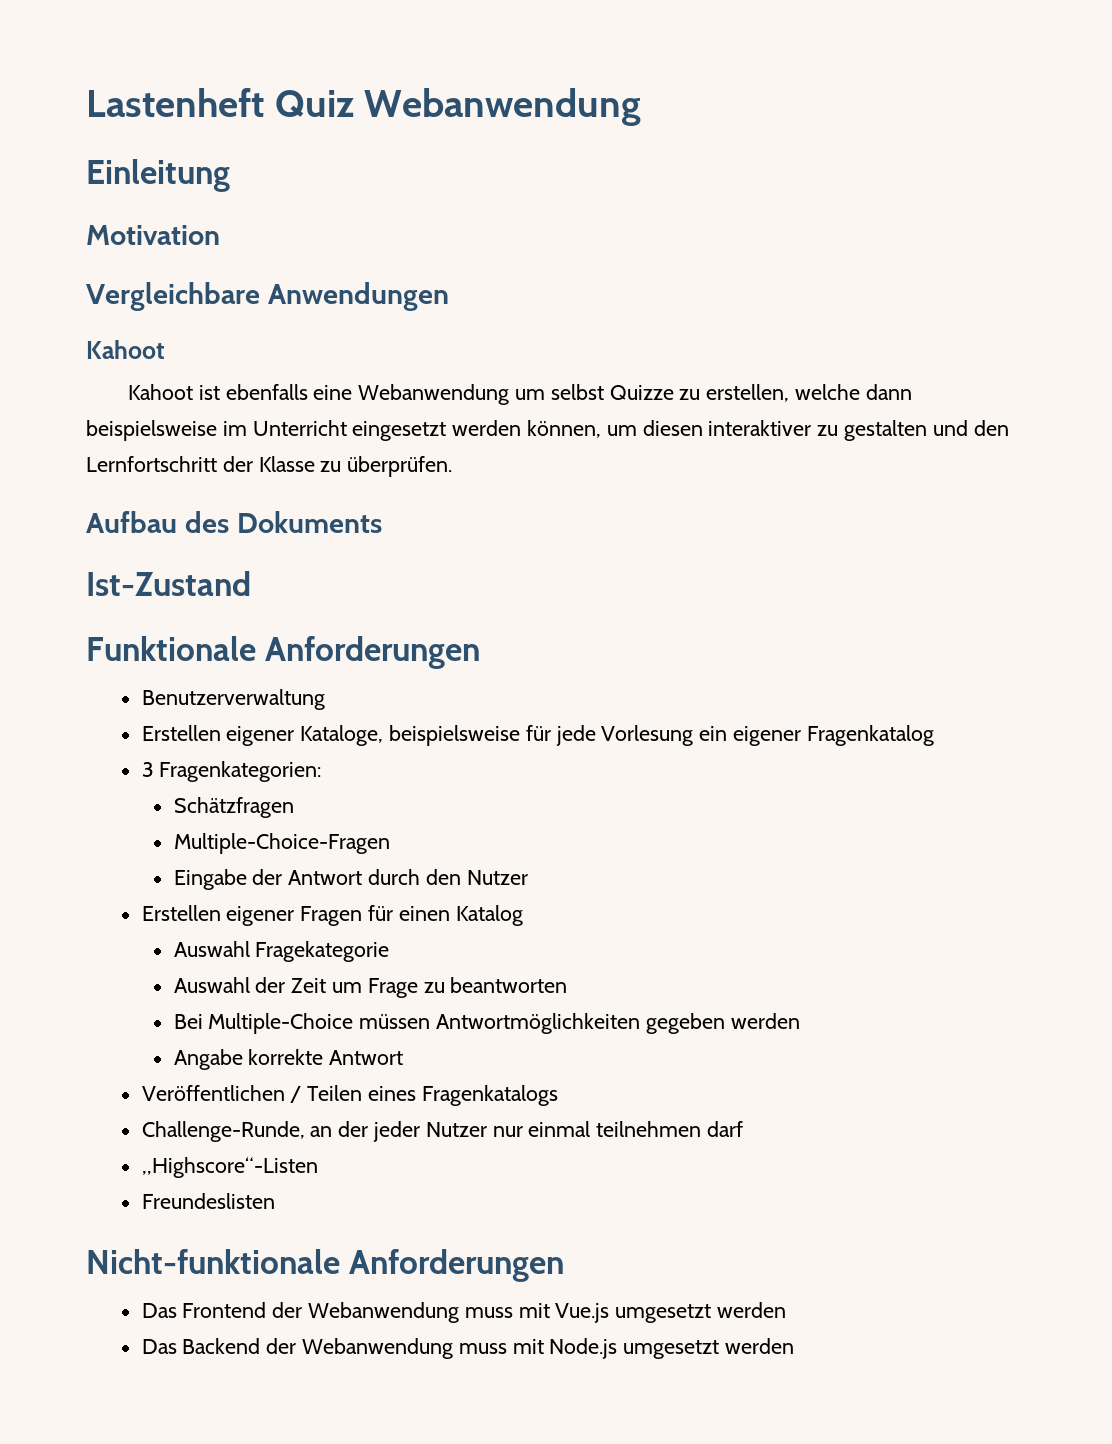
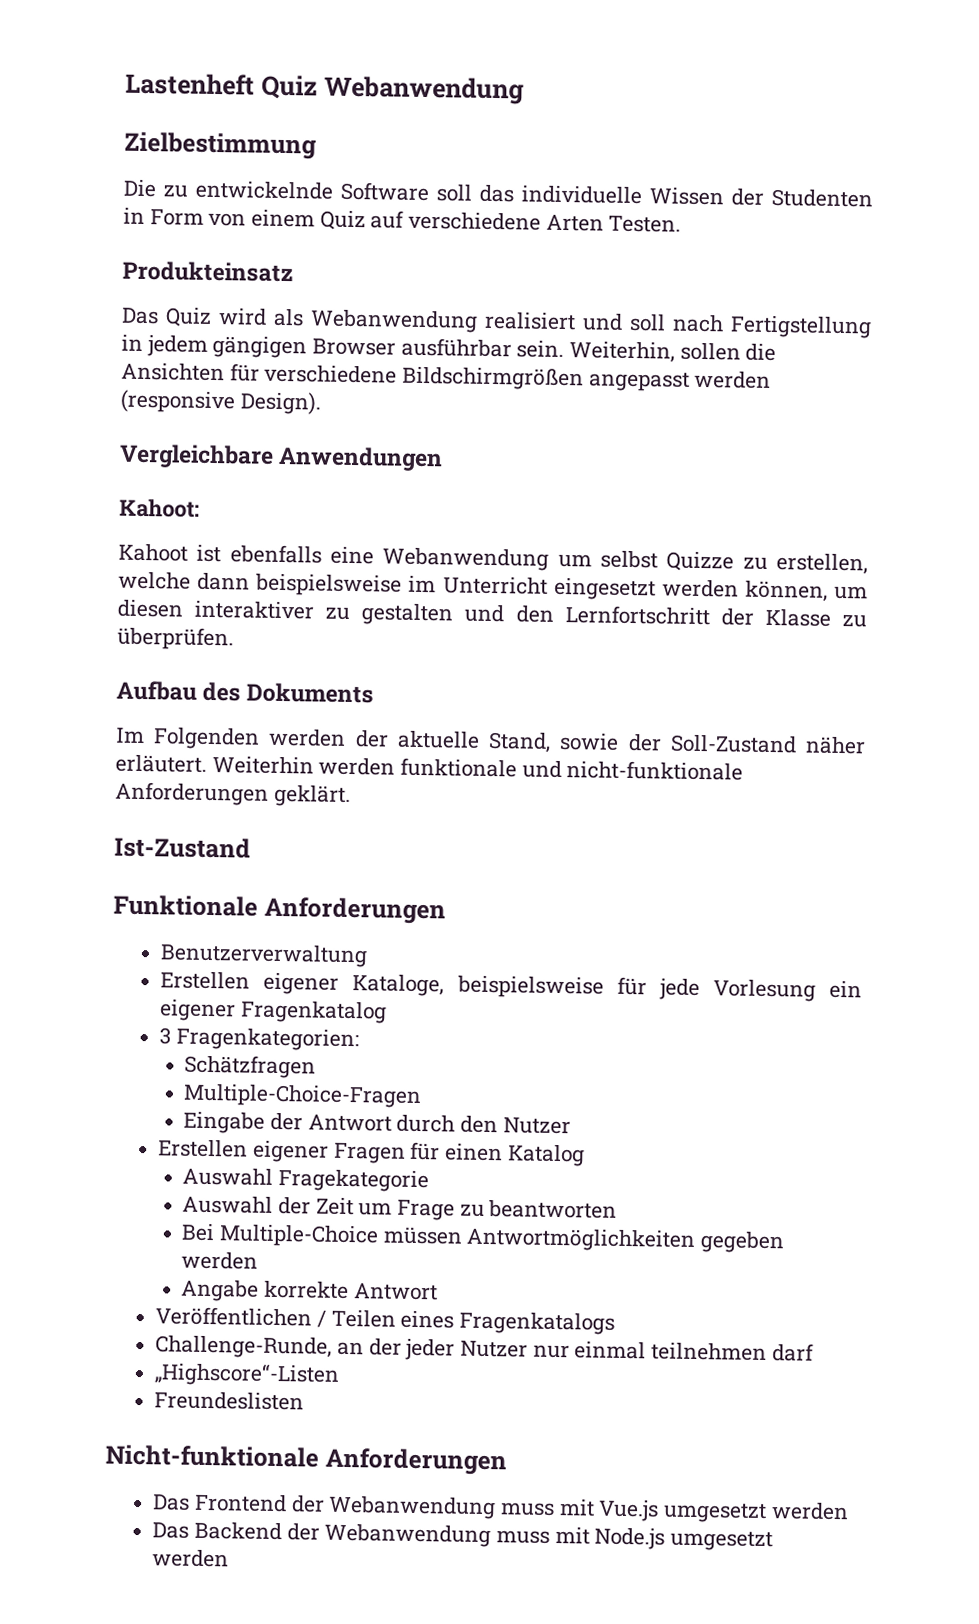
- Einleitung
- Motivation
+ Zielbestimmung
+ Die zu entwickelnde Software soll das individuelle Wissen der Studenten in Form von einem Quiz auf verschiedene Arten Testen.
+ Produkteinsatz
+ Das Quiz wird als Webanwendung realisiert und soll nach Fertigstellung in jedem gängigen Browser ausführbar sein. Weiterhin, sollen die Ansichten für verschiedene Bildschirmgrößen angepasst werden (responsive Design).
  Vergleichbare Anwendungen
- Kahoot
+ Kahoot:
+ Im Folgenden werden der aktuelle Stand, sowie der Soll-Zustand näher erläutert. Weiterhin werden funktionale und nicht-funktionale Anforderungen geklärt.

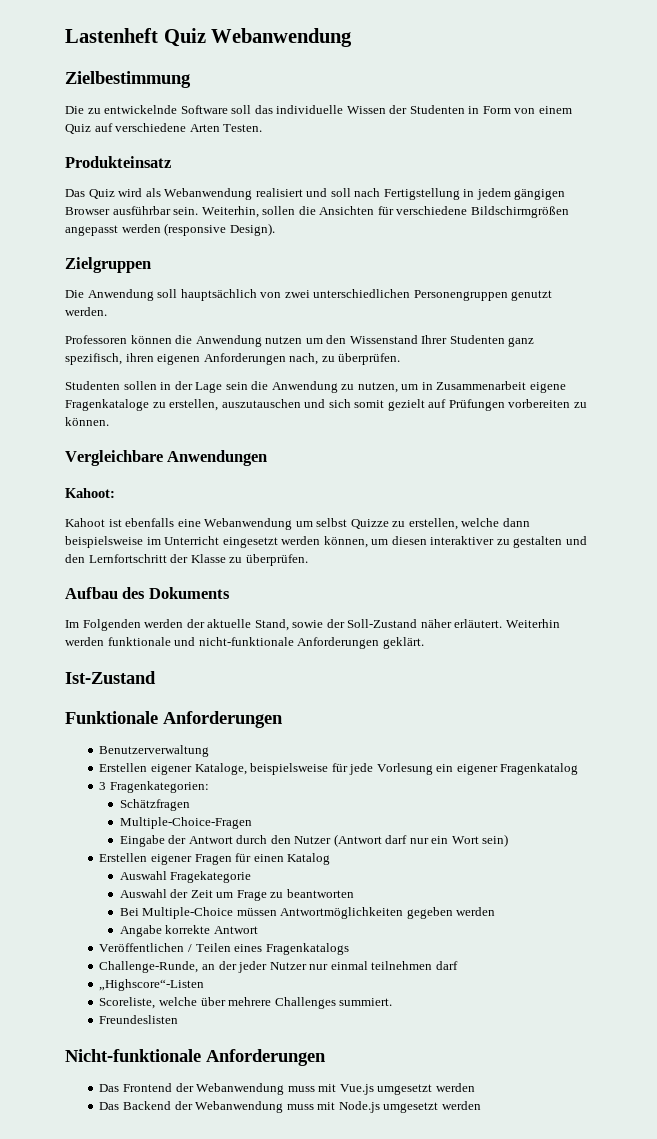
+ Zielgruppen
+ Die Anwendung soll hauptsächlich von zwei unterschiedlichen Personengruppen genutzt werden.
+ Professoren können die Anwendung nutzen um den Wissenstand Ihrer Studenten ganz spezifisch, ihren eigenen Anforderungen nach, zu überprüfen.
+ Studenten sollen in der Lage sein die Anwendung zu nutzen, um in Zusammenarbeit eigene Fragenkataloge zu erstellen, auszutauschen und sich somit gezielt auf Prüfungen vorbereiten zu können.
- Eingabe der Antwort durch den Nutzer
+ Eingabe der Antwort durch den Nutzer (Antwort darf nur ein Wort sein)
+ Scoreliste, welche über mehrere Challenges summiert.

